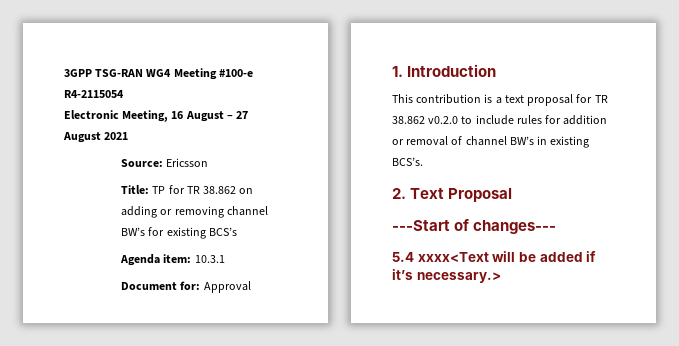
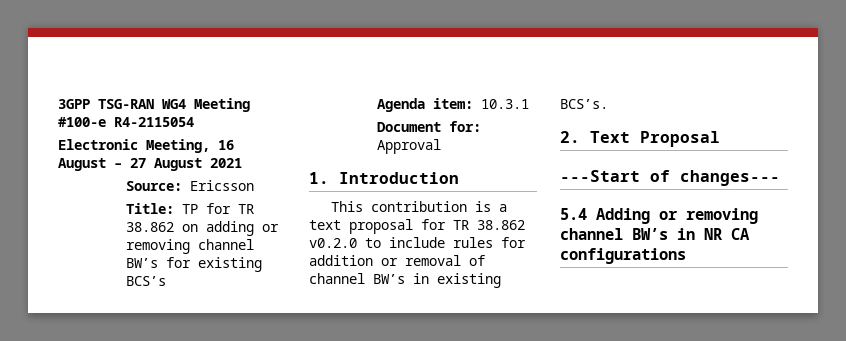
- 5.4 xxxx<Text will be added if it’s necessary.>
+ 5.4 Adding or removing channel BW’s in NR CA configurations

